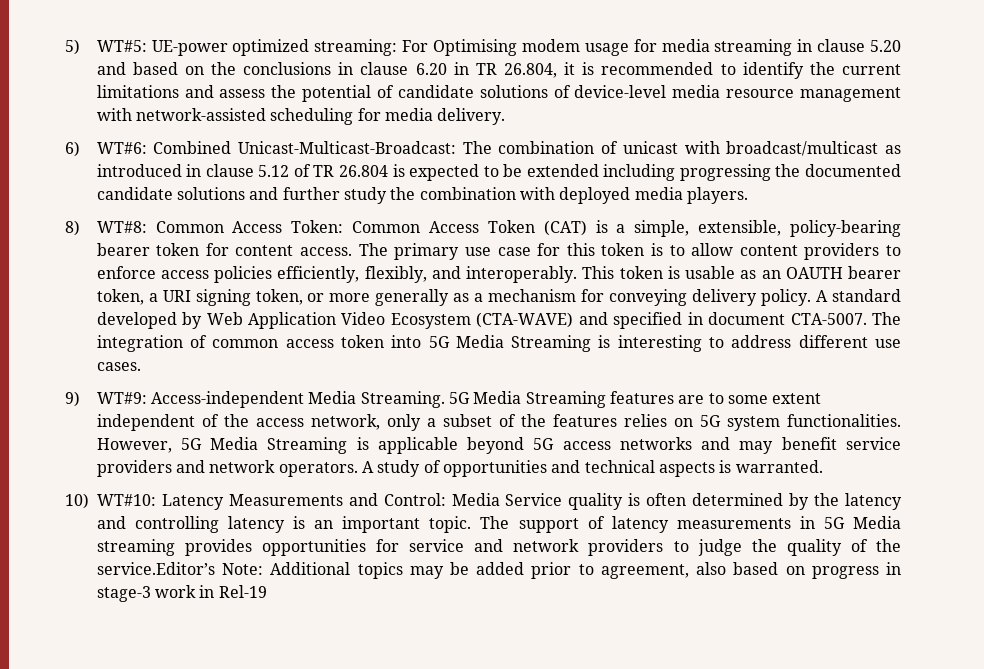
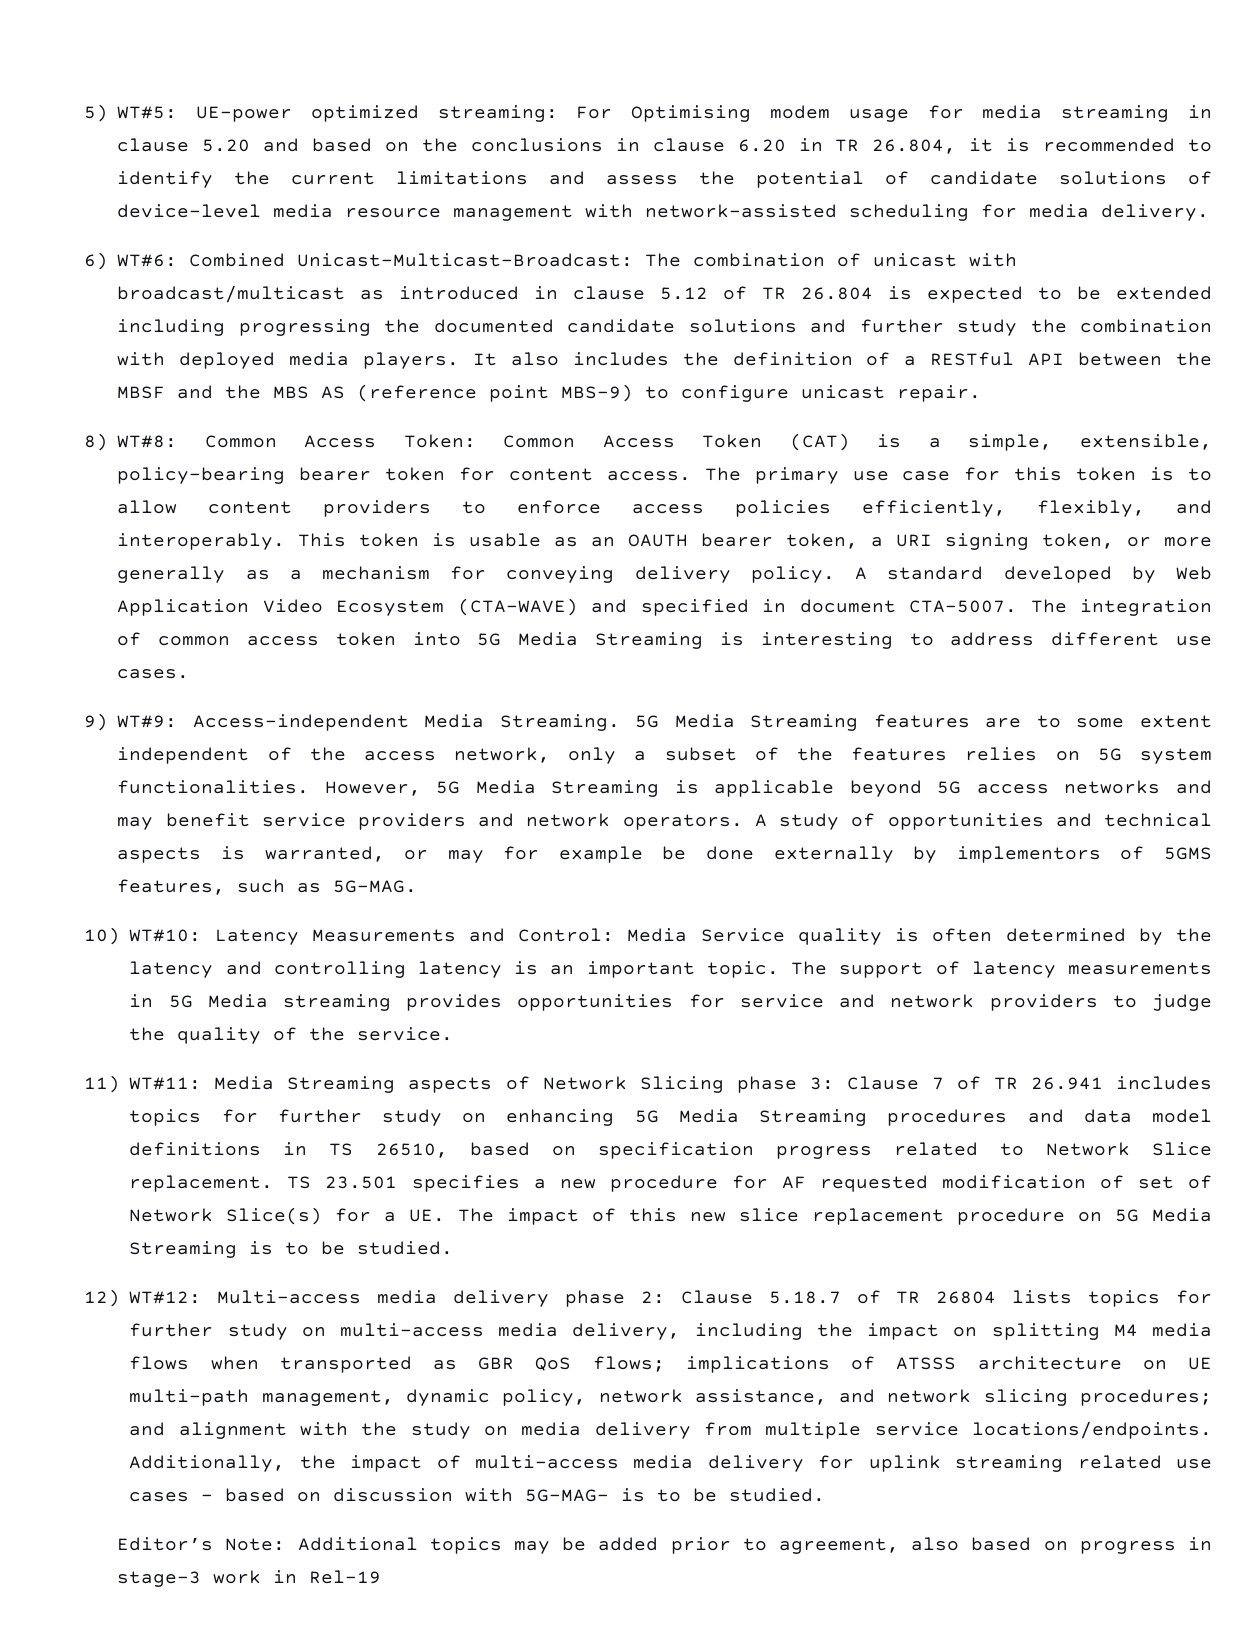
+ It also includes the definition of a RESTful API between the MBSF and the MBS AS (reference point MBS-9) to configure unicast repair.
- A study of opportunities and technical aspects is warranted.
+ A study of opportunities and technical aspects is warranted, or may for example be done externally by implementors of 5GMS features, such as 5G-MAG.
- The support of latency measurements in 5G Media streaming provides opportunities for service and network providers to judge the quality of the service.Editor’s Note: Additional topics may be added prior to agreement, also based on progress in stage-3 work in Rel-19
+ The support of latency measurements in 5G Media streaming provides opportunities for service and network providers to judge the quality of the service.
+ 11) WT#11: Media Streaming aspects of Network Slicing phase 3: Clause 7 of TR 26.941 includes topics for further study on enhancing 5G Media Streaming procedures and data model definitions in TS 26510, based on specification progress related to Network Slice replacement. TS 23.501 specifies a new procedure for AF requested modification of set of Network Slice(s) for a UE. The impact of this new slice replacement procedure on 5G Media Streaming is to be studied.
+ 12) WT#12: Multi-access media delivery phase 2: Clause 5.18.7 of TR 26804 lists topics for further study on multi-access media delivery, including the impact on splitting M4 media flows when transported as GBR QoS flows; implications of ATSSS architecture on UE multi-path management, dynamic policy, network assistance, and network slicing procedures; and alignment with the study on media delivery from multiple service locations/endpoints. Additionally, the impact of multi-access media delivery for uplink streaming related use cases - based on discussion with 5G-MAG- is to be studied.
+ Editor’s Note: Additional topics may be added prior to agreement, also based on progress in stage-3 work in Rel-19

